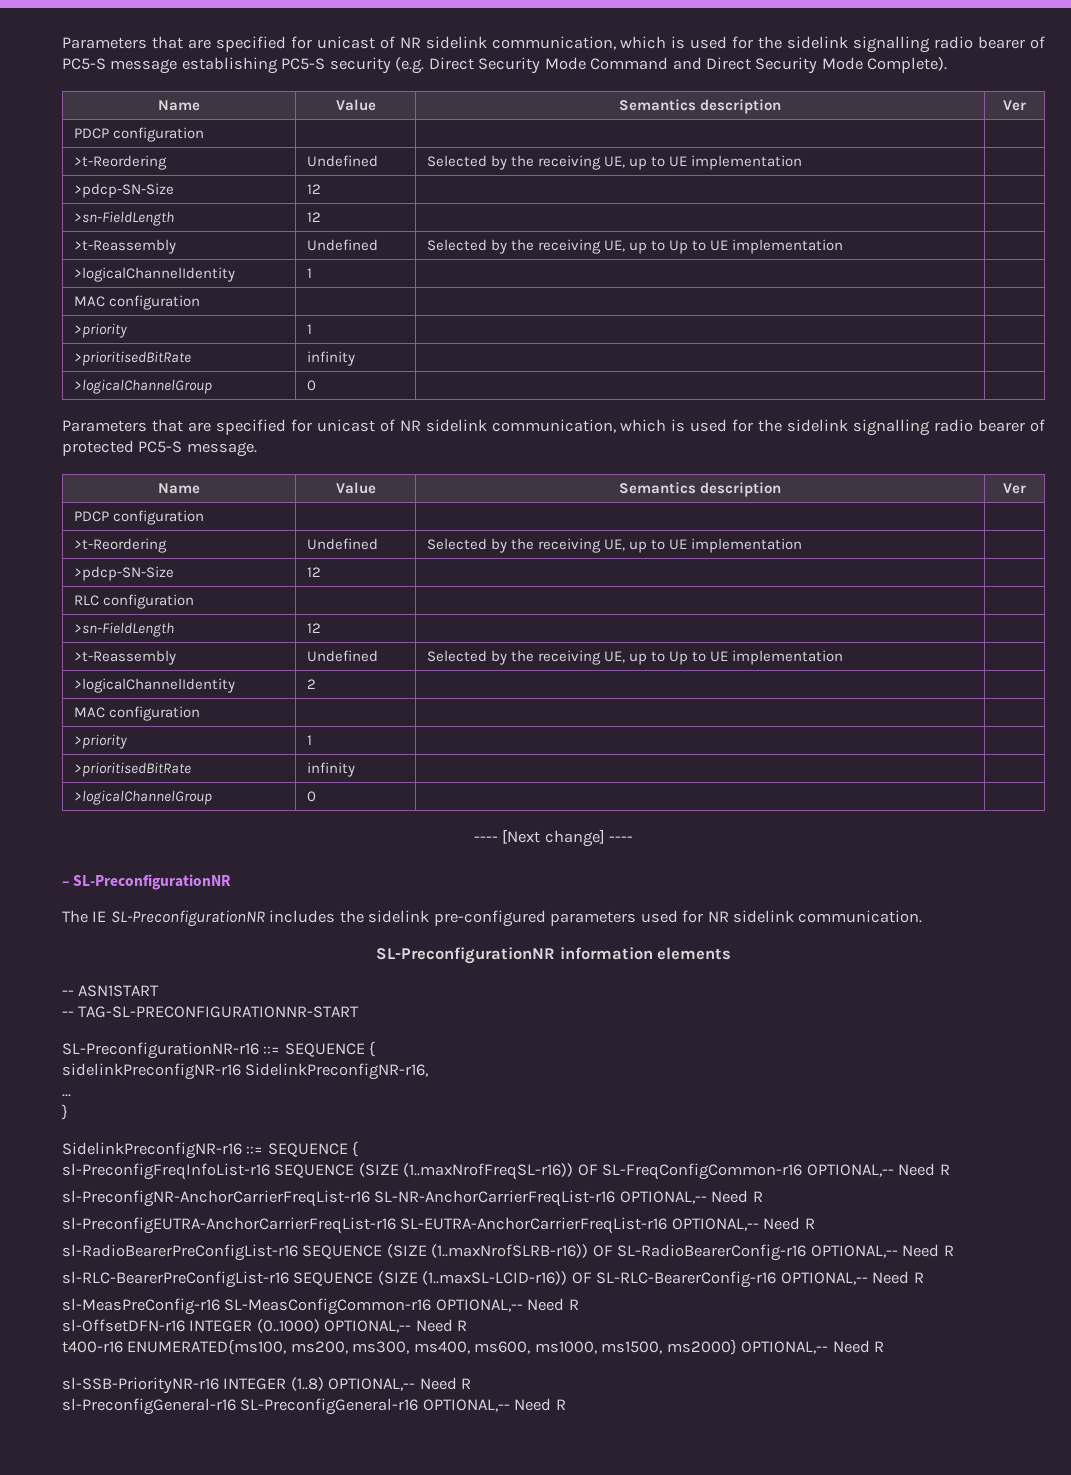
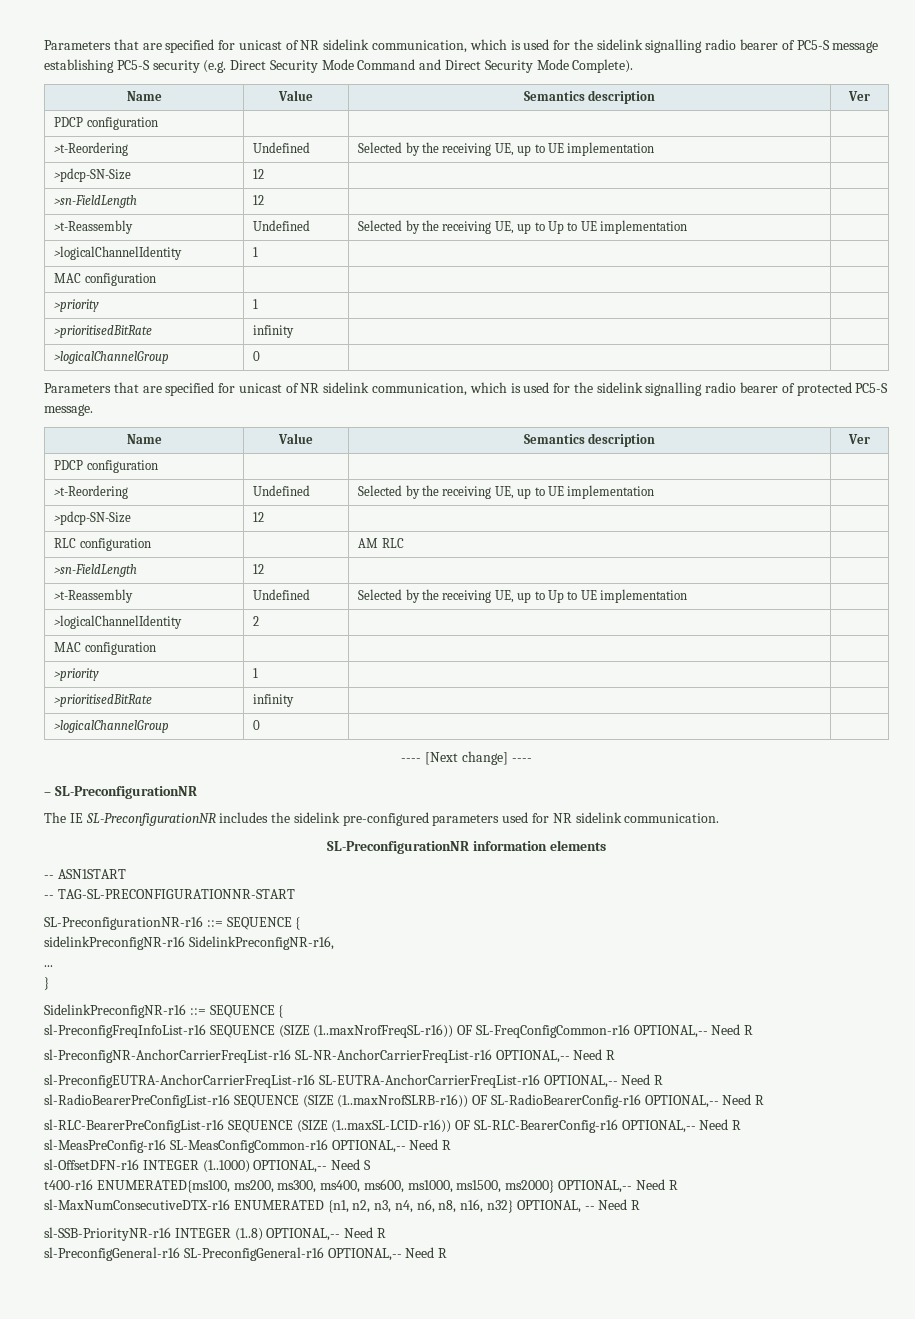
- RLC configuration | | |
+ RLC configuration | | AM RLC |
- sl-OffsetDFN-r16 INTEGER (0..1000) OPTIONAL,-- Need R
+ sl-OffsetDFN-r16 INTEGER (1..1000) OPTIONAL,-- Need S
+ sl-MaxNumConsecutiveDTX-r16 ENUMERATED {n1, n2, n3, n4, n6, n8, n16, n32} OPTIONAL, -- Need R

